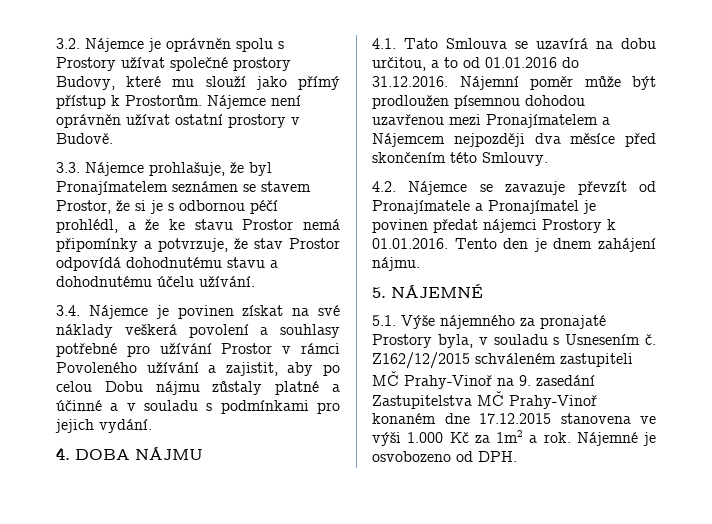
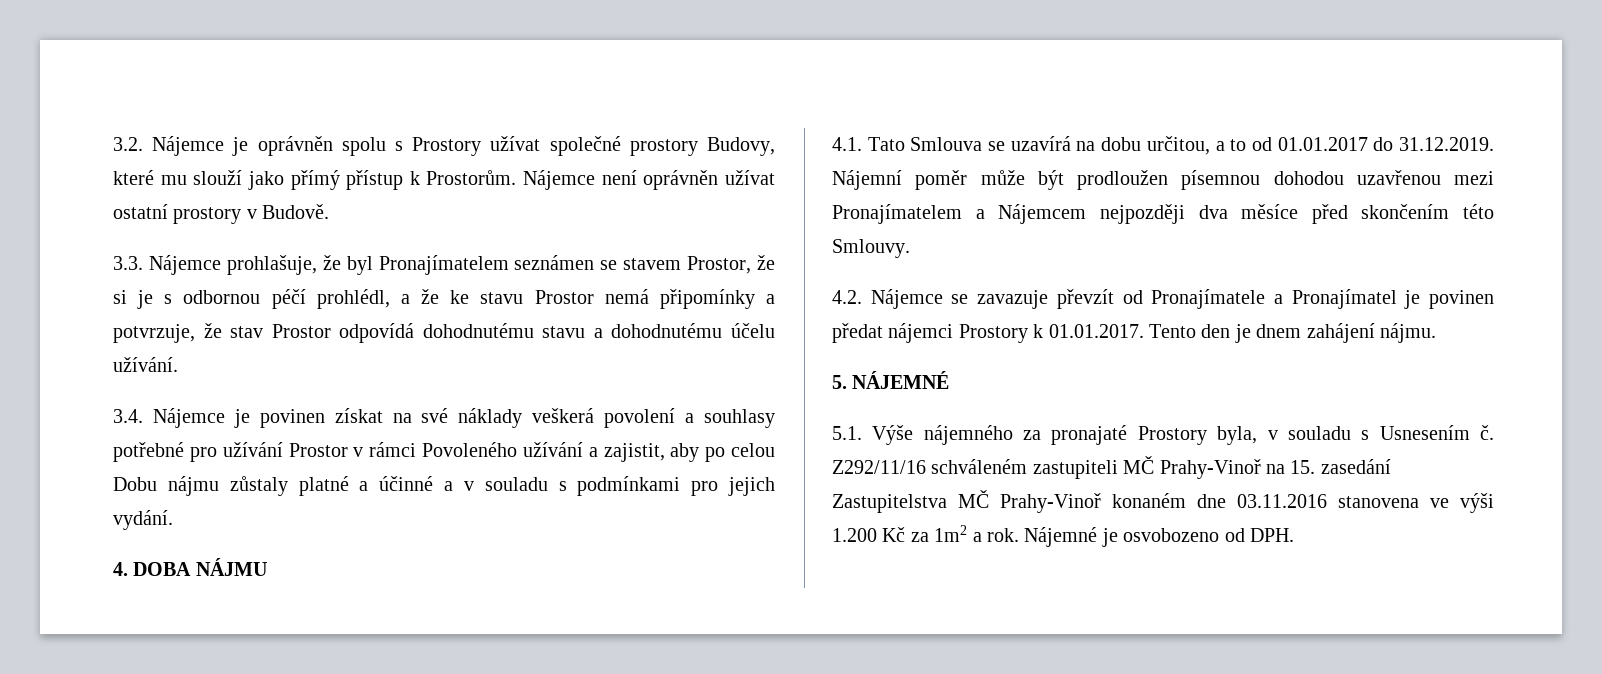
- 4.1. Tato Smlouva se uzavírá na dobu určitou, a to od 01.01.2016 do 31.12.2016. Nájemní poměr může být prodloužen písemnou dohodou uzavřenou mezi Pronajímatelem a Nájemcem nejpozději dva měsíce před skončením této Smlouvy.
+ 4.1. Tato Smlouva se uzavírá na dobu určitou, a to od 01.01.2017 do 31.12.2019. Nájemní poměr může být prodloužen písemnou dohodou uzavřenou mezi Pronajímatelem a Nájemcem nejpozději dva měsíce před skončením této Smlouvy.
- 4.2. Nájemce se zavazuje převzít od Pronajímatele a Pronajímatel je povinen předat nájemci Prostory k 01.01.2016. Tento den je dnem zahájení nájmu.
+ 4.2. Nájemce se zavazuje převzít od Pronajímatele a Pronajímatel je povinen předat nájemci Prostory k 01.01.2017. Tento den je dnem zahájení nájmu.
- Z162/12/2015 schváleném zastupiteli MČ Prahy-Vinoř na 9. zasedání Zastupitelstva MČ Prahy-Vinoř konaném dne 17.12.2015 stanovena ve výši 1.000 Kč za 1m2 a rok.
+ Z292/11/16 schváleném zastupiteli MČ Prahy-Vinoř na 15. zasedání Zastupitelstva MČ Prahy-Vinoř konaném dne 03.11.2016 stanovena ve výši 1.200 Kč za 1m2 a rok.

